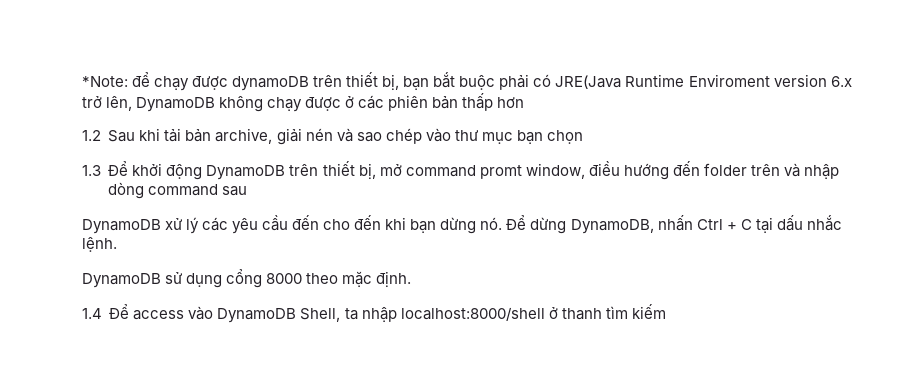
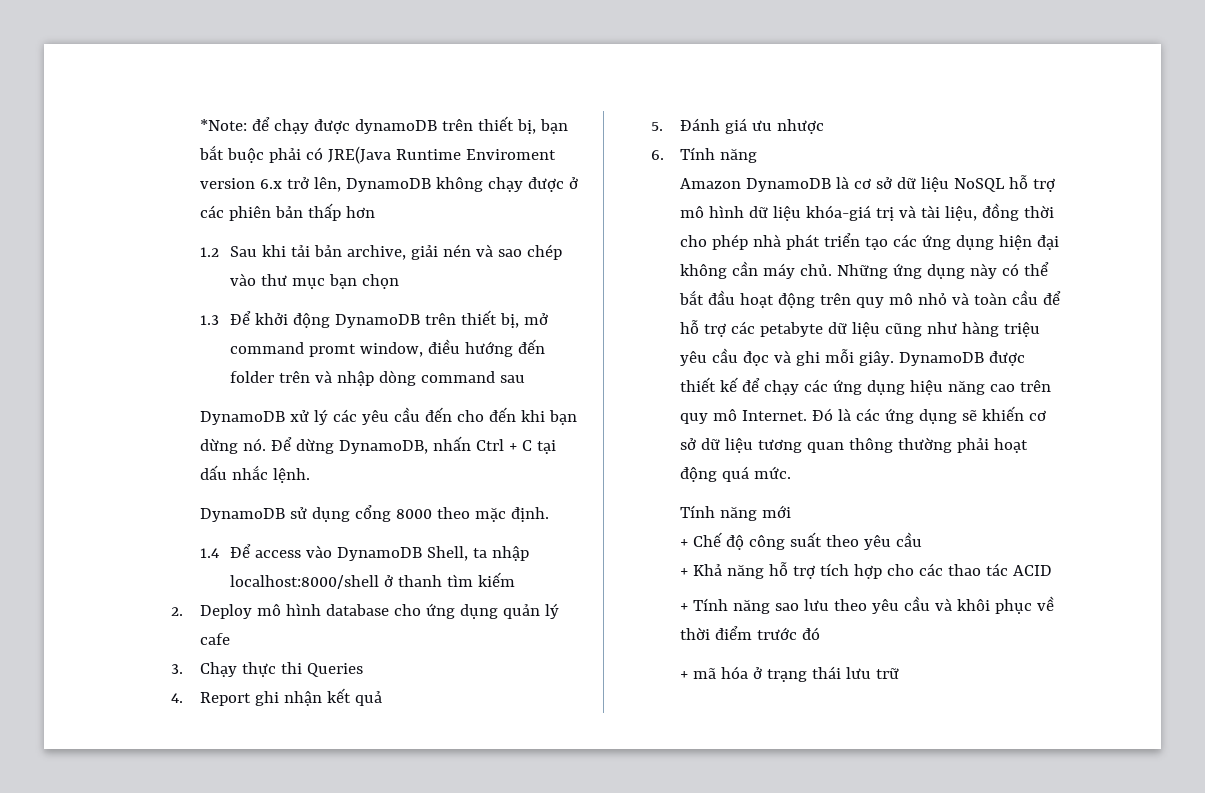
+ 2. Deploy mô hình database cho ứng dụng quản lý cafe
+ 3. Chạy thực thi Queries
+ 4. Report ghi nhận kết quả
+ 5. Đánh giá ưu nhược
+ 6. Tính năng
+ Amazon DynamoDB là cơ sở dữ liệu NoSQL hỗ trợ mô hình dữ liệu khóa-giá trị và tài liệu, đồng thời cho phép nhà phát triển tạo các ứng dụng hiện đại không cần máy chủ. Những ứng dụng này có thể bắt đầu hoạt động trên quy mô nhỏ và toàn cầu để hỗ trợ các petabyte dữ liệu cũng như hàng triệu yêu cầu đọc và ghi mỗi giây. DynamoDB được thiết kế để chạy các ứng dụng hiệu năng cao trên quy mô Internet. Đó là các ứng dụng sẽ khiến cơ sở dữ liệu tương quan thông thường phải hoạt động quá mức.
+ Tính năng mới
+ + Chế độ công suất theo yêu cầu
+ + Khả năng hỗ trợ tích hợp cho các thao tác ACID
+ + Tính năng sao lưu theo yêu cầu và khôi phục về thời điểm trước đó
+ + mã hóa ở trạng thái lưu trữ

